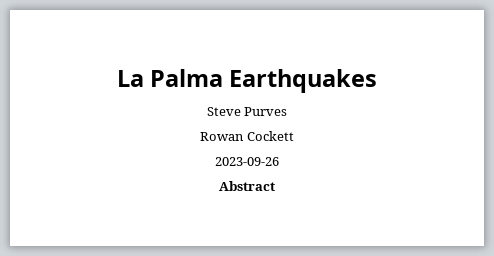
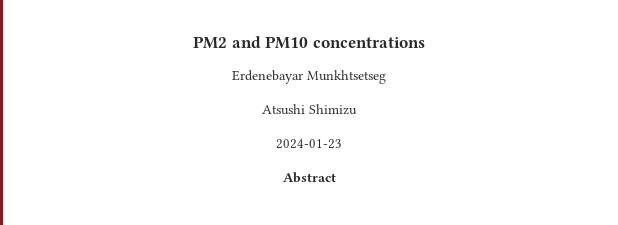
- La Palma Earthquakes
- Steve Purves
- Rowan Cockett
- 2023-09-26
+ PM2 and PM10 concentrations
+ Erdenebayar Munkhtsetseg
+ Atsushi Shimizu
+ 2024-01-23

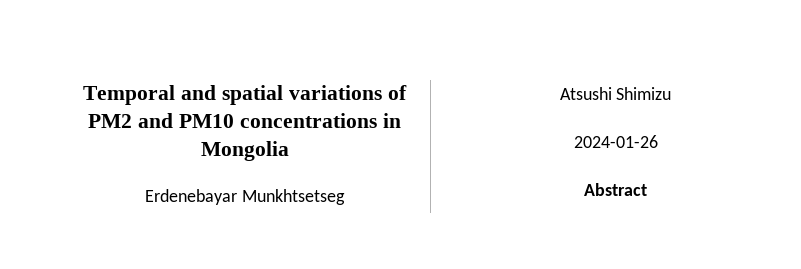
- PM2 and PM10 concentrations
+ Temporal and spatial variations of PM2 and PM10 concentrations in Mongolia
- 2024-01-23
+ 2024-01-26

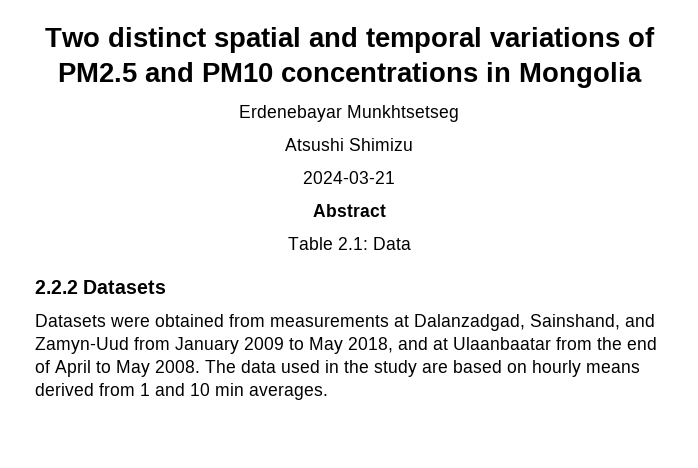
- Temporal and spatial variations of PM2 and PM10 concentrations in Mongolia
+ Two distinct spatial and temporal variations of PM2.5 and PM10 concentrations in Mongolia
- 2024-01-26
+ 2024-03-21
+ Table 2.1: Data
+ 2.2.2 Datasets
+ Datasets were obtained from measurements at Dalanzadgad, Sainshand, and Zamyn-Uud from January 2009 to May 2018, and at Ulaanbaatar from the end of April to May 2008. The data used in the study are based on hourly means derived from 1 and 10 min averages.

